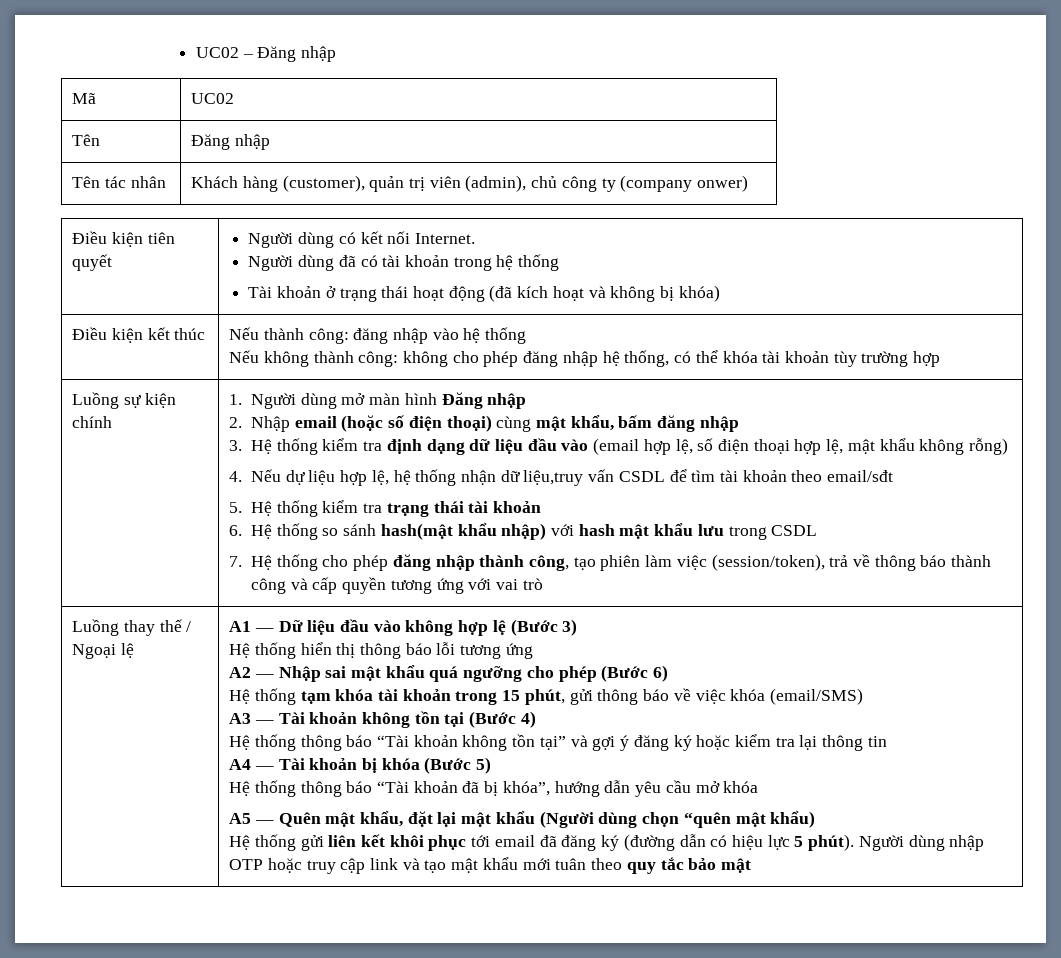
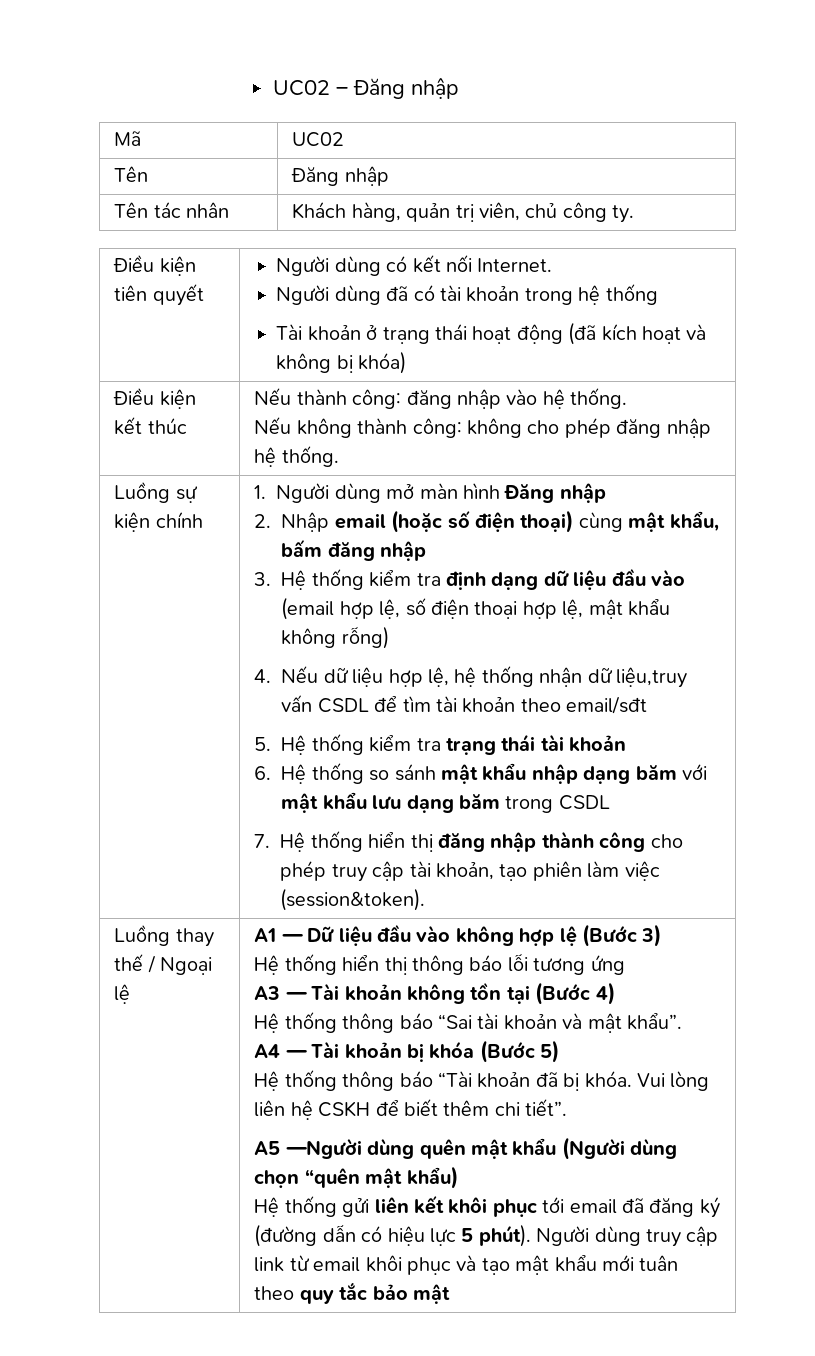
- Tên tác nhân | Khách hàng (customer), quản trị viên (admin), chủ công ty (company onwer)
+ Tên tác nhân | Khách hàng, quản trị viên, chủ công ty.
- Điều kiện kết thúc | Nếu thành công: đăng nhập vào hệ thống
- Nếu không thành công: không cho phép đăng nhập hệ thống, có thể khóa tài khoản tùy trường hợp
+ Điều kiện kết thúc | Nếu thành công: đăng nhập vào hệ thống.
+ Nếu không thành công: không cho phép đăng nhập hệ thống.
- 4. Nếu dự liệu hợp lệ, hệ thống nhận dữ liệu,truy vấn CSDL để tìm tài khoản theo email/sđt
+ 4. Nếu dữ liệu hợp lệ, hệ thống nhận dữ liệu,truy vấn CSDL để tìm tài khoản theo email/sđt
- 6. Hệ thống so sánh hash(mật khẩu nhập) với hash mật khẩu lưu trong CSDL
+ 6. Hệ thống so sánh mật khẩu nhập dạng băm với mật khẩu lưu dạng băm trong CSDL
- 7. Hệ thống cho phép đăng nhập thành công, tạo phiên làm việc (session/token), trả về thông báo thành công và cấp quyền tương ứng với vai trò
+ 7. Hệ thống hiển thị đăng nhập thành công cho phép truy cập tài khoản, tạo phiên làm việc (session&token).
- A2 — Nhập sai mật khẩu quá ngưỡng cho phép (Bước 6)
- Hệ thống tạm khóa tài khoản trong 15 phút, gửi thông báo về việc khóa (email/SMS)
- Hệ thống thông báo “Tài khoản không tồn tại” và gợi ý đăng ký hoặc kiểm tra lại thông tin
+ Hệ thống thông báo “Sai tài khoản và mật khẩu”.
- Hệ thống thông báo “Tài khoản đã bị khóa”, hướng dẫn yêu cầu mở khóa
- A5 — Quên mật khẩu, đặt lại mật khẩu (Người dùng chọn “quên mật khẩu)
+ Hệ thống thông báo “Tài khoản đã bị khóa. Vui lòng liên hệ CSKH để biết thêm chi tiết”.
+ A5 —Người dùng quên mật khẩu (Người dùng chọn “quên mật khẩu)
- Người dùng nhập OTP hoặc truy cập link và tạo mật khẩu mới tuân theo quy tắc bảo mật
+ Người dùng truy cập link từ email khôi phục và tạo mật khẩu mới tuân theo quy tắc bảo mật

